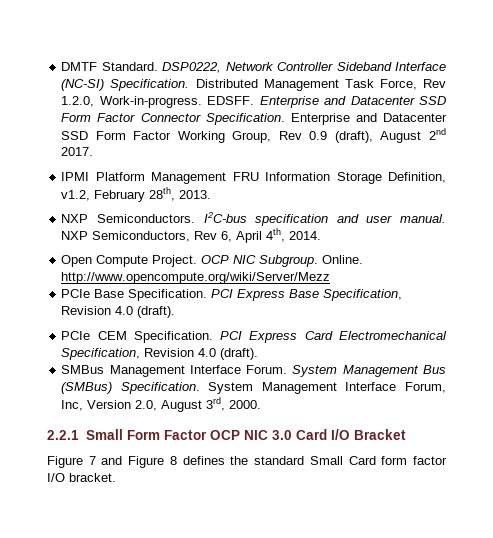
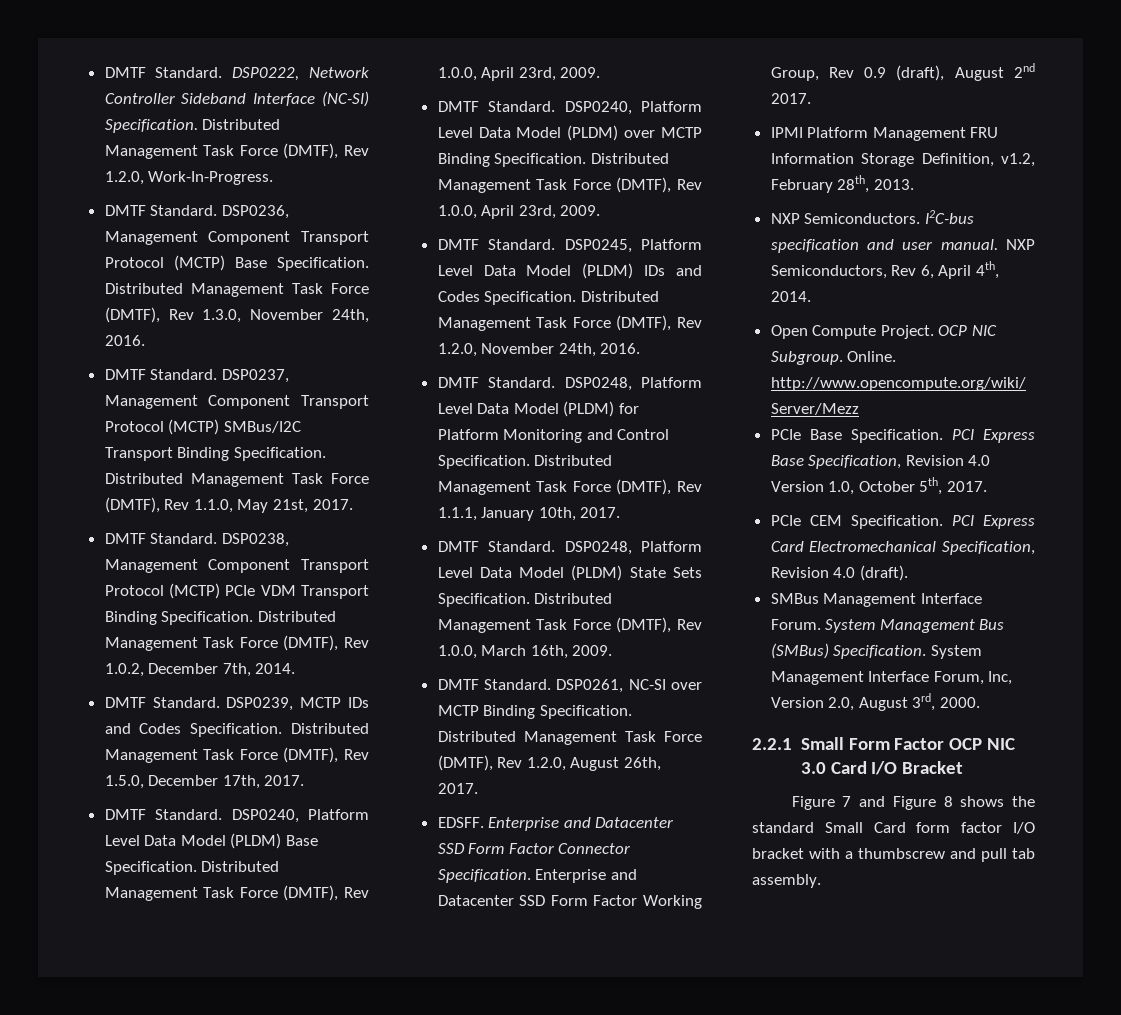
- Distributed Management Task Force, Rev 1.2.0, Work-in-progress. EDSFF.
+ Distributed Management Task Force (DMTF), Rev 1.2.0, Work-In-Progress.
+ DMTF Standard. DSP0236, Management Component Transport Protocol (MCTP) Base Specification. Distributed Management Task Force (DMTF), Rev 1.3.0, November 24th, 2016.
+ DMTF Standard. DSP0237, Management Component Transport Protocol (MCTP) SMBus/I2C Transport Binding Specification. Distributed Management Task Force (DMTF), Rev 1.1.0, May 21st, 2017.
+ DMTF Standard. DSP0238, Management Component Transport Protocol (MCTP) PCIe VDM Transport Binding Specification. Distributed Management Task Force (DMTF), Rev 1.0.2, December 7th, 2014.
+ DMTF Standard. DSP0239, MCTP IDs and Codes Specification. Distributed Management Task Force (DMTF), Rev 1.5.0, December 17th, 2017.
+ DMTF Standard. DSP0240, Platform Level Data Model (PLDM) Base Specification. Distributed Management Task Force (DMTF), Rev 1.0.0, April 23rd, 2009.
+ DMTF Standard. DSP0240, Platform Level Data Model (PLDM) over MCTP Binding Specification. Distributed Management Task Force (DMTF), Rev 1.0.0, April 23rd, 2009.
+ DMTF Standard. DSP0245, Platform Level Data Model (PLDM) IDs and Codes Specification. Distributed Management Task Force (DMTF), Rev 1.2.0, November 24th, 2016.
+ DMTF Standard. DSP0248, Platform Level Data Model (PLDM) for Platform Monitoring and Control Specification. Distributed Management Task Force (DMTF), Rev 1.1.1, January 10th, 2017.
+ DMTF Standard. DSP0248, Platform Level Data Model (PLDM) State Sets Specification. Distributed Management Task Force (DMTF), Rev 1.0.0, March 16th, 2009.
+ DMTF Standard. DSP0261, NC-SI over MCTP Binding Specification. Distributed Management Task Force (DMTF), Rev 1.2.0, August 26th, 2017.
+ EDSFF.
- PCI Express Base Specification, Revision 4.0 (draft).
+ PCI Express Base Specification, Revision 4.0 Version 1.0, October 5th, 2017.
- Figure 7 and Figure 8 defines the standard Small Card form factor I/O bracket.
+ Figure 7 and Figure 8 shows the standard Small Card form factor I/O bracket with a thumbscrew and pull tab assembly.

